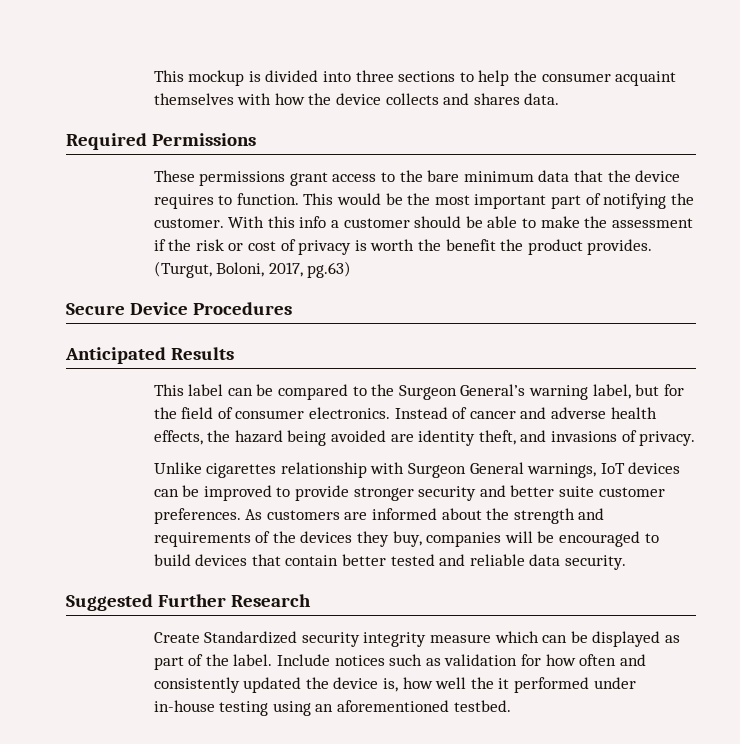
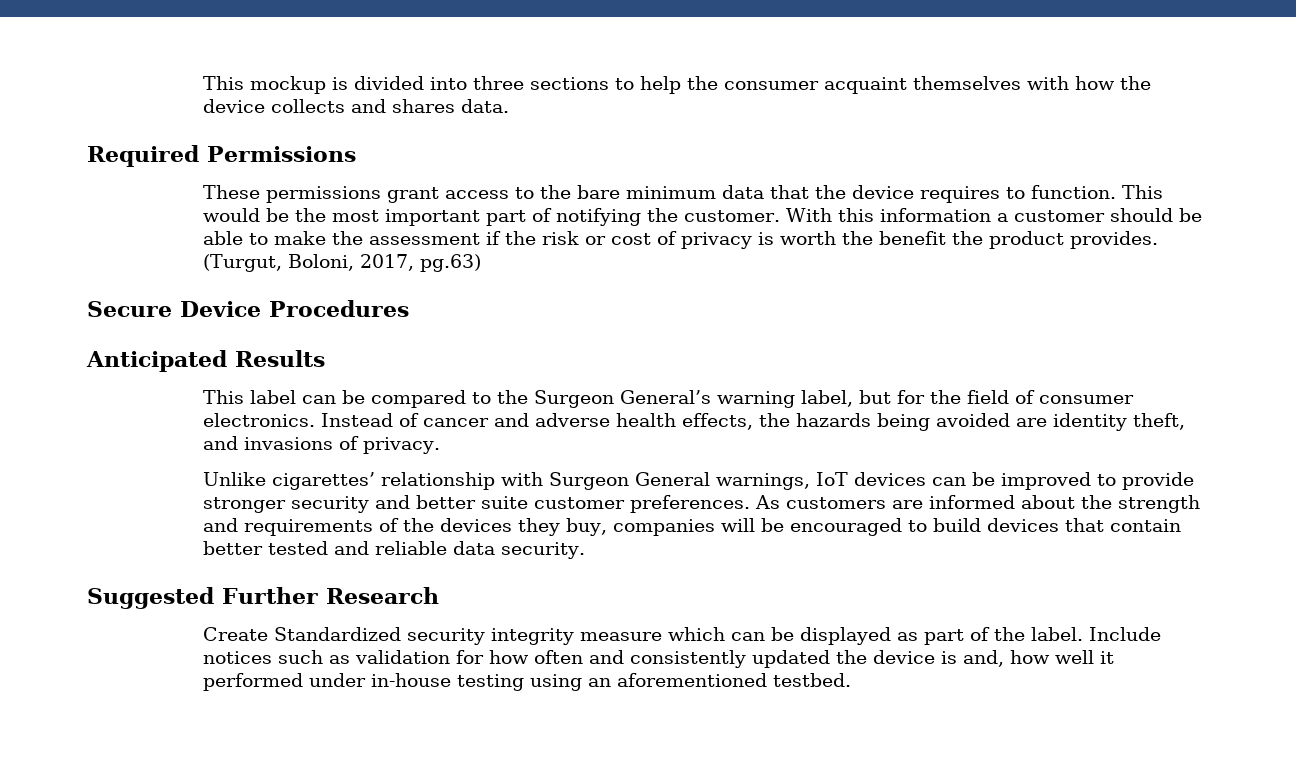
- With this info a customer should be able to make the assessment if the risk or cost of privacy is worth the benefit the product provides.
+ With this information a customer should be able to make the assessment if the risk or cost of privacy is worth the benefit the product provides.
- Instead of cancer and adverse health effects, the hazard being avoided are identity theft, and invasions of privacy.
+ Instead of cancer and adverse health effects, the hazards being avoided are identity theft, and invasions of privacy.
- Unlike cigarettes relationship with Surgeon General warnings, IoT devices can be improved to provide stronger security and better suite customer preferences.
+ Unlike cigarettes’ relationship with Surgeon General warnings, IoT devices can be improved to provide stronger security and better suite customer preferences.
- Include notices such as validation for how often and consistently updated the device is, how well the it performed under in-house testing using an aforementioned testbed.
+ Include notices such as validation for how often and consistently updated the device is and, how well it performed under in-house testing using an aforementioned testbed.

